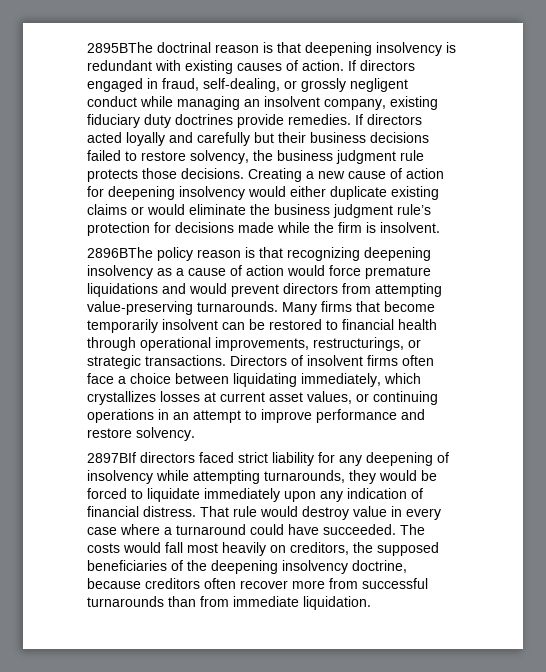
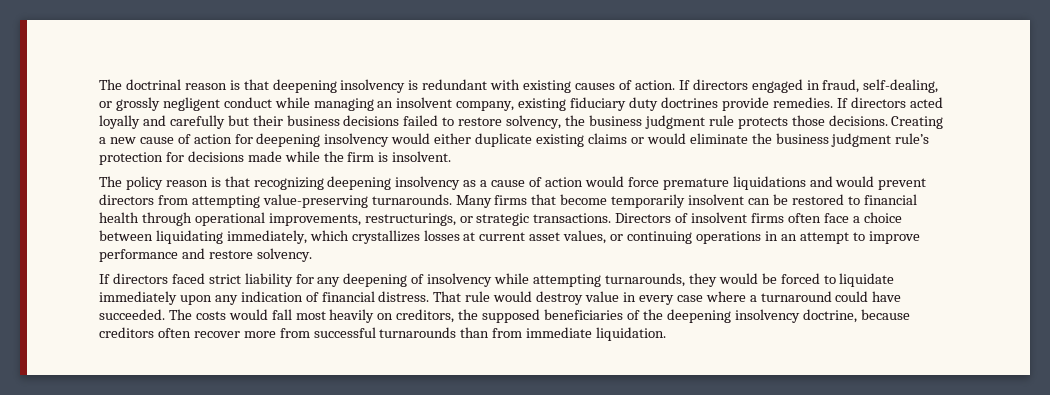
- 2895BThe doctrinal reason is that deepening insolvency is redundant with existing causes of action.
+ The doctrinal reason is that deepening insolvency is redundant with existing causes of action.
- 2896BThe policy reason is that recognizing deepening insolvency as a cause of action would force premature liquidations and would prevent directors from attempting value-preserving turnarounds.
+ The policy reason is that recognizing deepening insolvency as a cause of action would force premature liquidations and would prevent directors from attempting value-preserving turnarounds.
- 2897BIf directors faced strict liability for any deepening of insolvency while attempting turnarounds, they would be forced to liquidate immediately upon any indication of financial distress.
+ If directors faced strict liability for any deepening of insolvency while attempting turnarounds, they would be forced to liquidate immediately upon any indication of financial distress.

